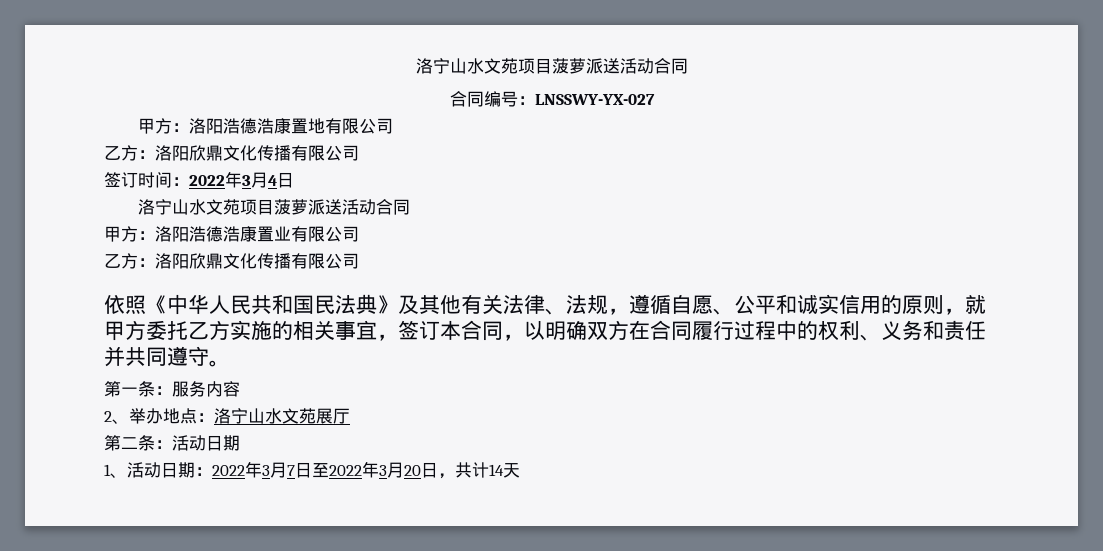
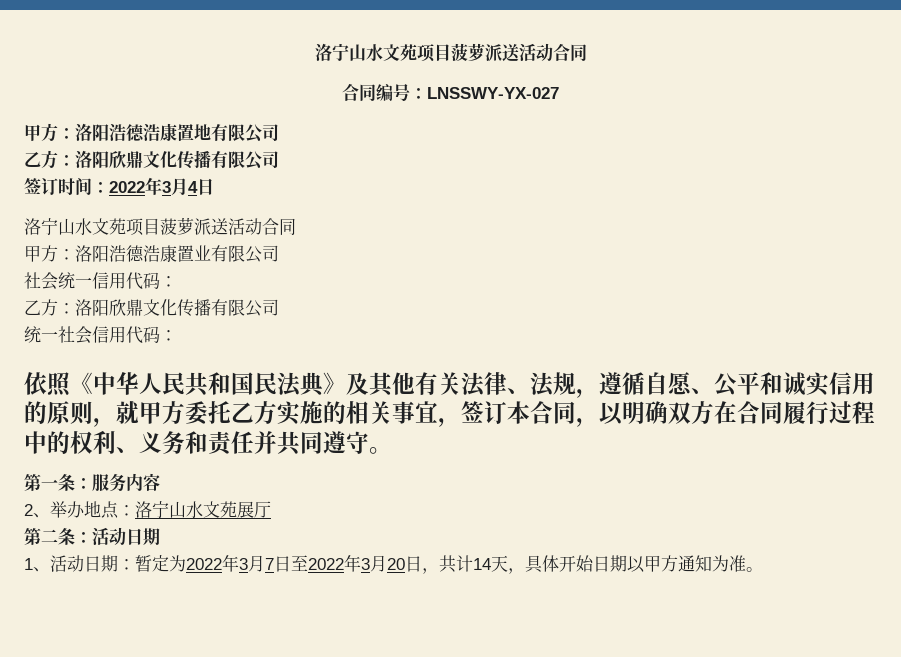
  甲方：洛阳浩德浩康置业有限公司
+ 社会统一信用代码：
  乙方：洛阳欣鼎文化传播有限公司
+ 统一社会信用代码：
- 1、活动日期：2022年3月7日至2022年3月20日，共计14天
+ 1、活动日期：暂定为2022年3月7日至2022年3月20日，共计14天，具体开始日期以甲方通知为准。

